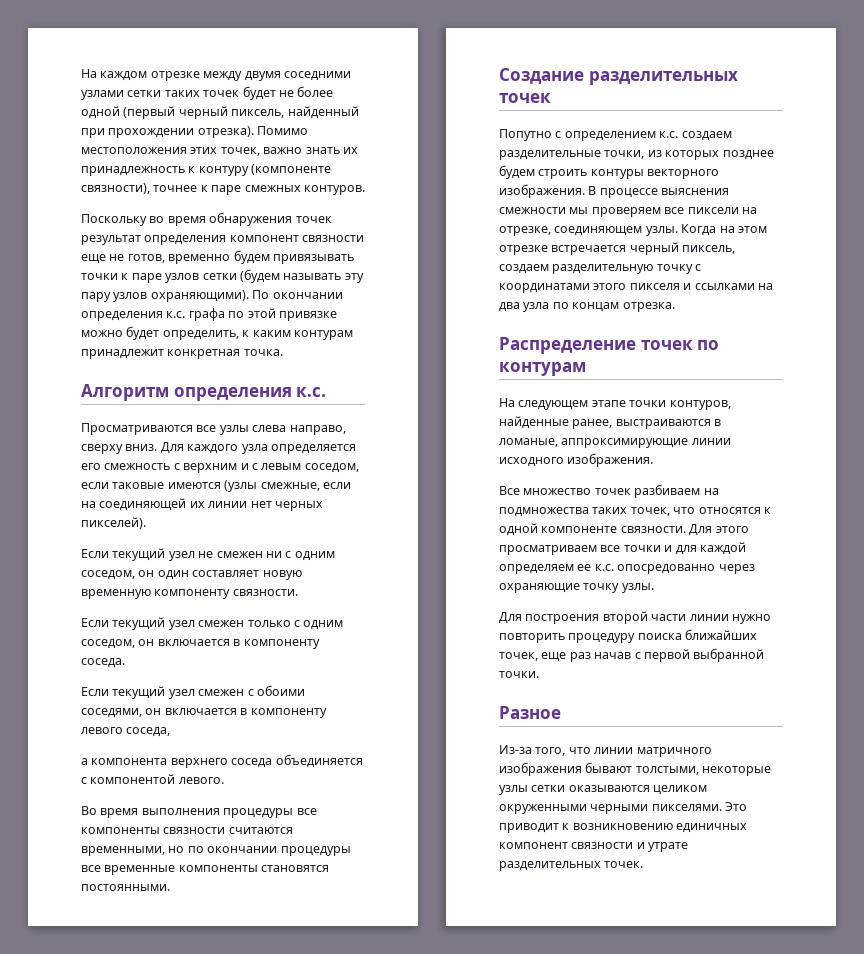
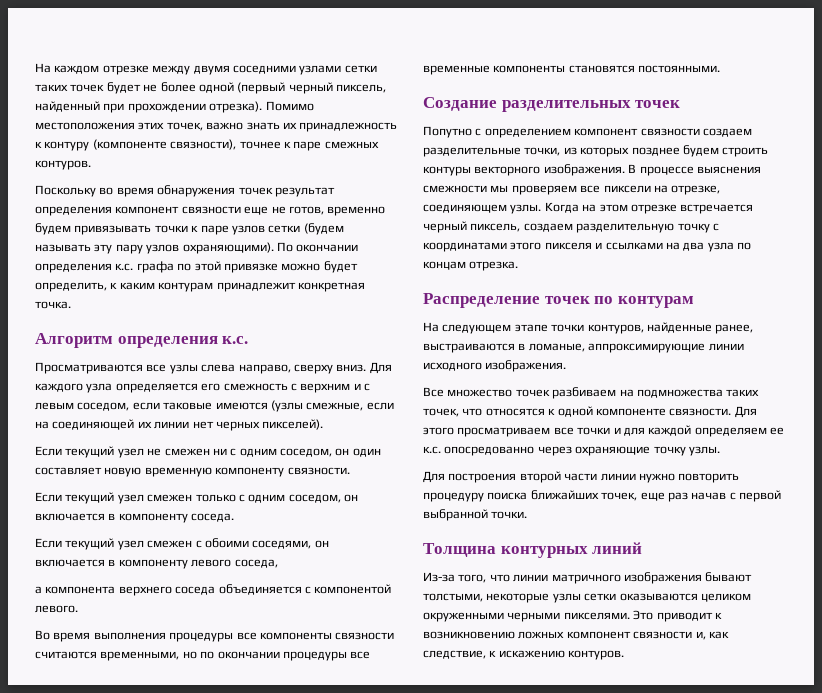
- Попутно с определением к.с. создаем разделительные точки, из которых позднее будем строить контуры векторного изображения.
+ Попутно с определением компонент связности создаем разделительные точки, из которых позднее будем строить контуры векторного изображения.
- Разное
+ Толщина контурных линий
- Это приводит к возникновению единичных компонент связности и утрате разделительных точек.
+ Это приводит к возникновению ложных компонент связности и, как следствие, к искажению контуров.

